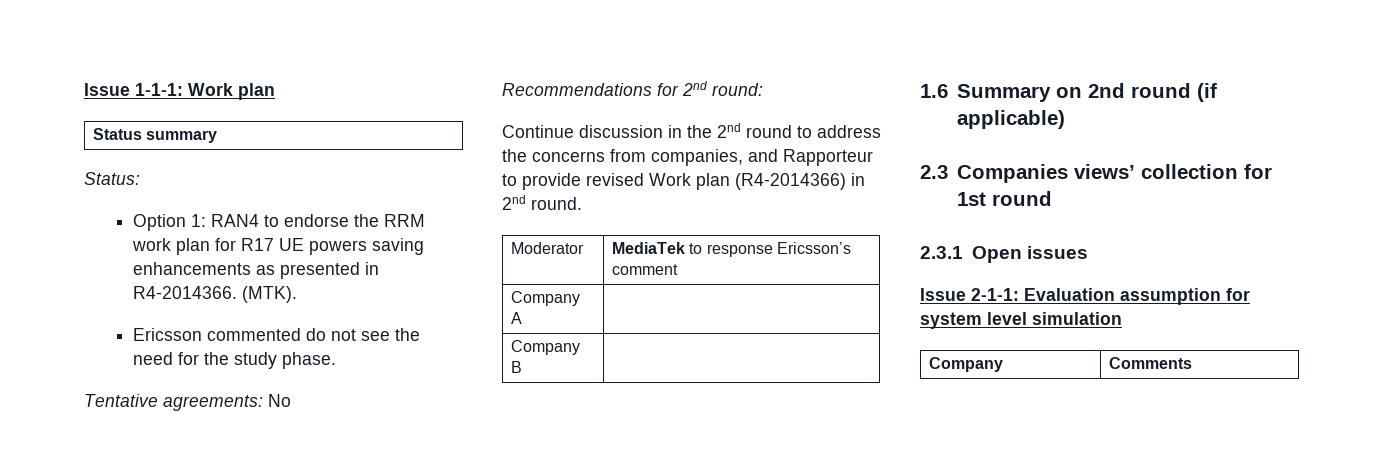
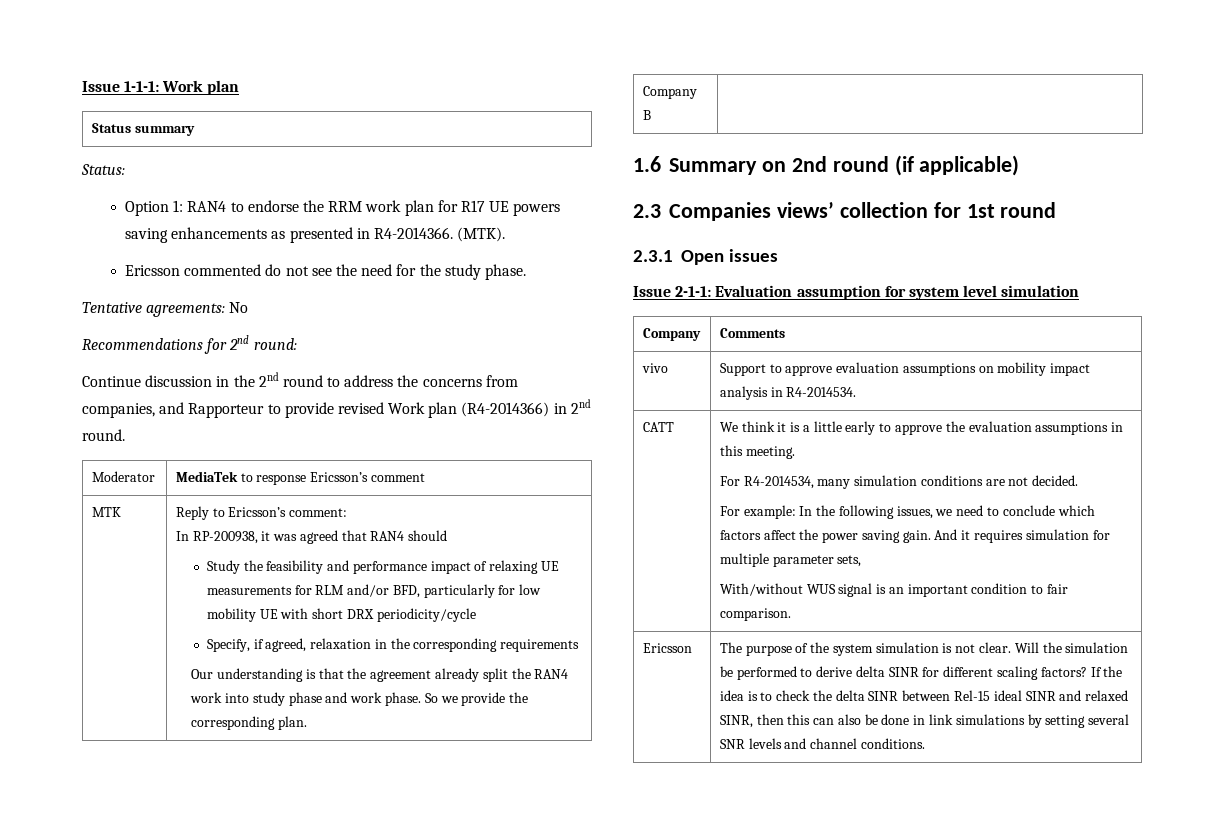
- Company A
+ MTK | Reply to Ericsson’s comment:
+ In RP-200938, it was agreed that RAN4 should
+ Study the feasibility and performance impact of relaxing UE measurements for RLM and/or BFD, particularly for low mobility UE with short DRX periodicity/cycle
+ Specify, if agreed, relaxation in the corresponding requirements
+ Our understanding is that the agreement already split the RAN4 work into study phase and work phase. So we provide the corresponding plan.
+ vivo | Support to approve evaluation assumptions on mobility impact analysis in R4-2014534.
+ CATT | We think it is a little early to approve the evaluation assumptions in this meeting.
+ For R4-2014534, many simulation conditions are not decided.
+ For example: In the following issues, we need to conclude which factors affect the power saving gain. And it requires simulation for multiple parameter sets,
+ With/without WUS signal is an important condition to fair comparison.
+ Ericsson | The purpose of the system simulation is not clear. Will the simulation be performed to derive delta SINR for different scaling factors? If the idea is to check the delta SINR between Rel-15 ideal SINR and relaxed SINR, then this can also be done in link simulations by setting several SNR levels and channel conditions.

